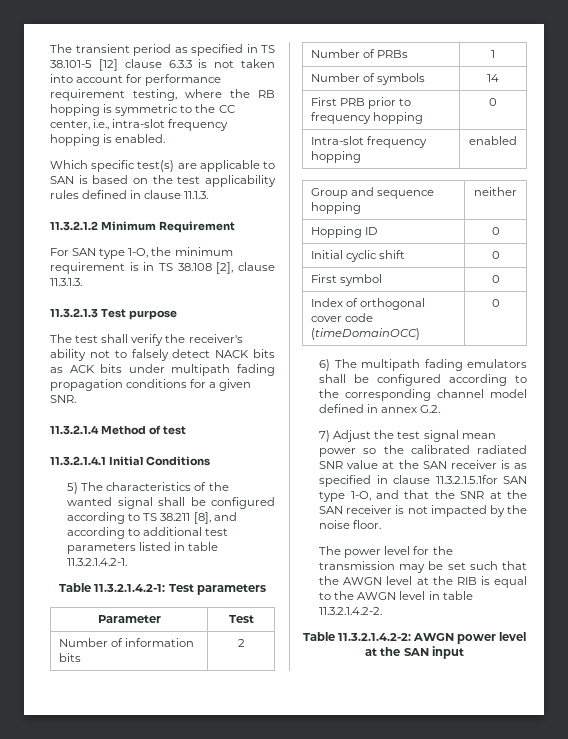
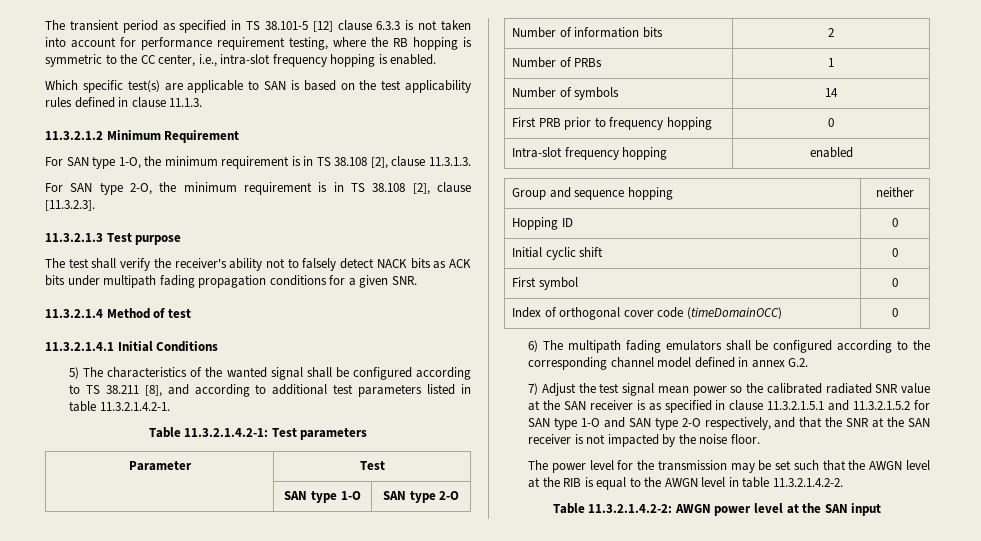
+ For SAN type 2-O, the minimum requirement is in TS 38.108 [2], clause [11.3.2.3].
+ | SAN type 1-O | SAN type 2-O
- 7) Adjust the test signal mean power so the calibrated radiated SNR value at the SAN receiver is as specified in clause 11.3.2.1.5.1for SAN type 1-O, and that the SNR at the SAN receiver is not impacted by the noise floor.
+ 7) Adjust the test signal mean power so the calibrated radiated SNR value at the SAN receiver is as specified in clause 11.3.2.1.5.1 and 11.3.2.1.5.2 for SAN type 1-O and SAN type 2-O respectively, and that the SNR at the SAN receiver is not impacted by the noise floor.

